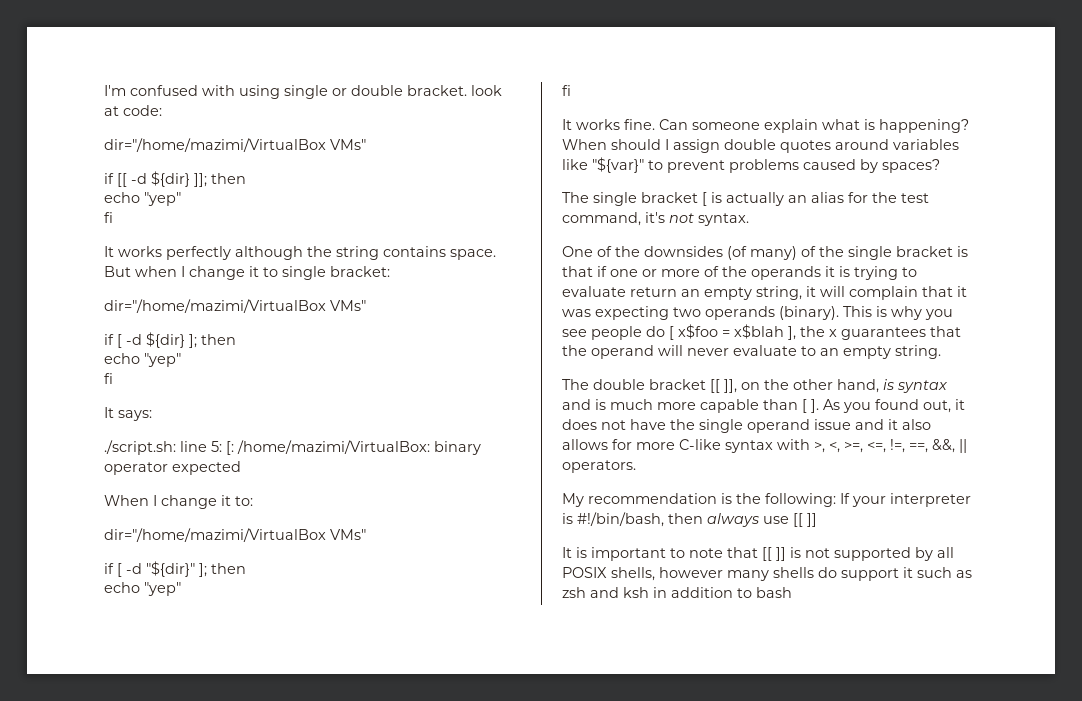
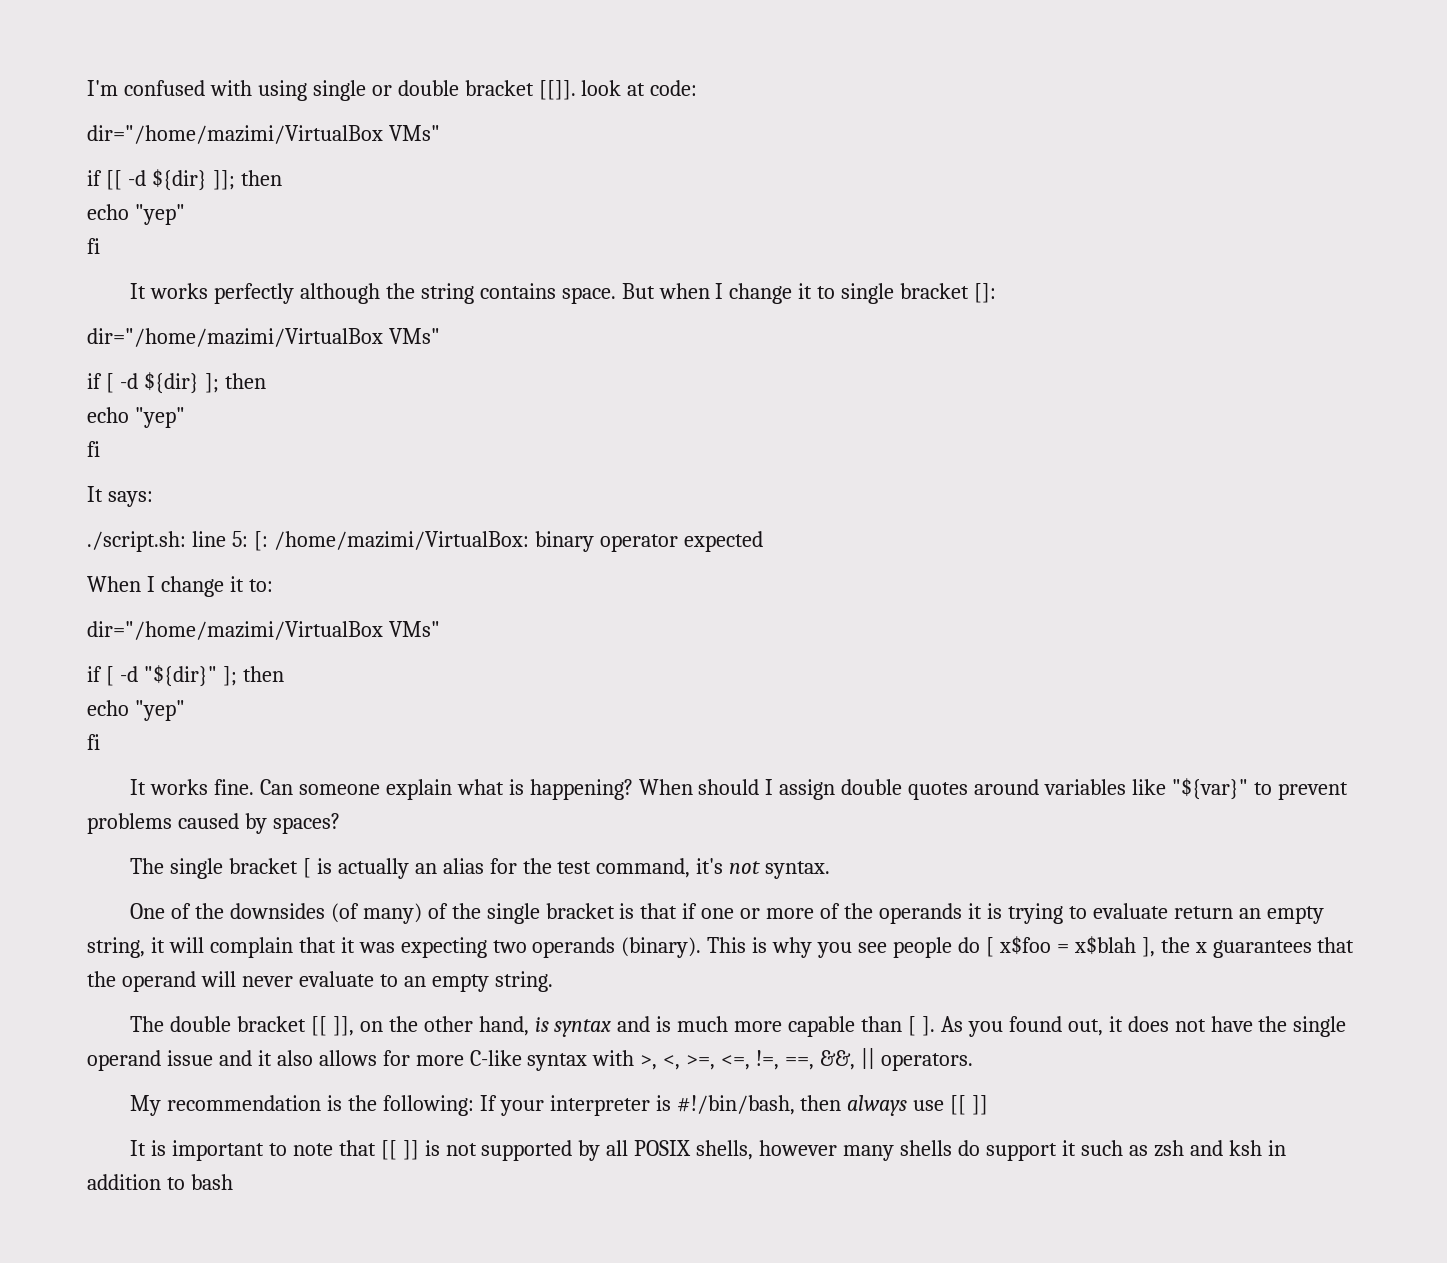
- I'm confused with using single or double bracket. look at code:
+ I'm confused with using single or double bracket [[]]. look at code:
- But when I change it to single bracket:
+ But when I change it to single bracket []:

